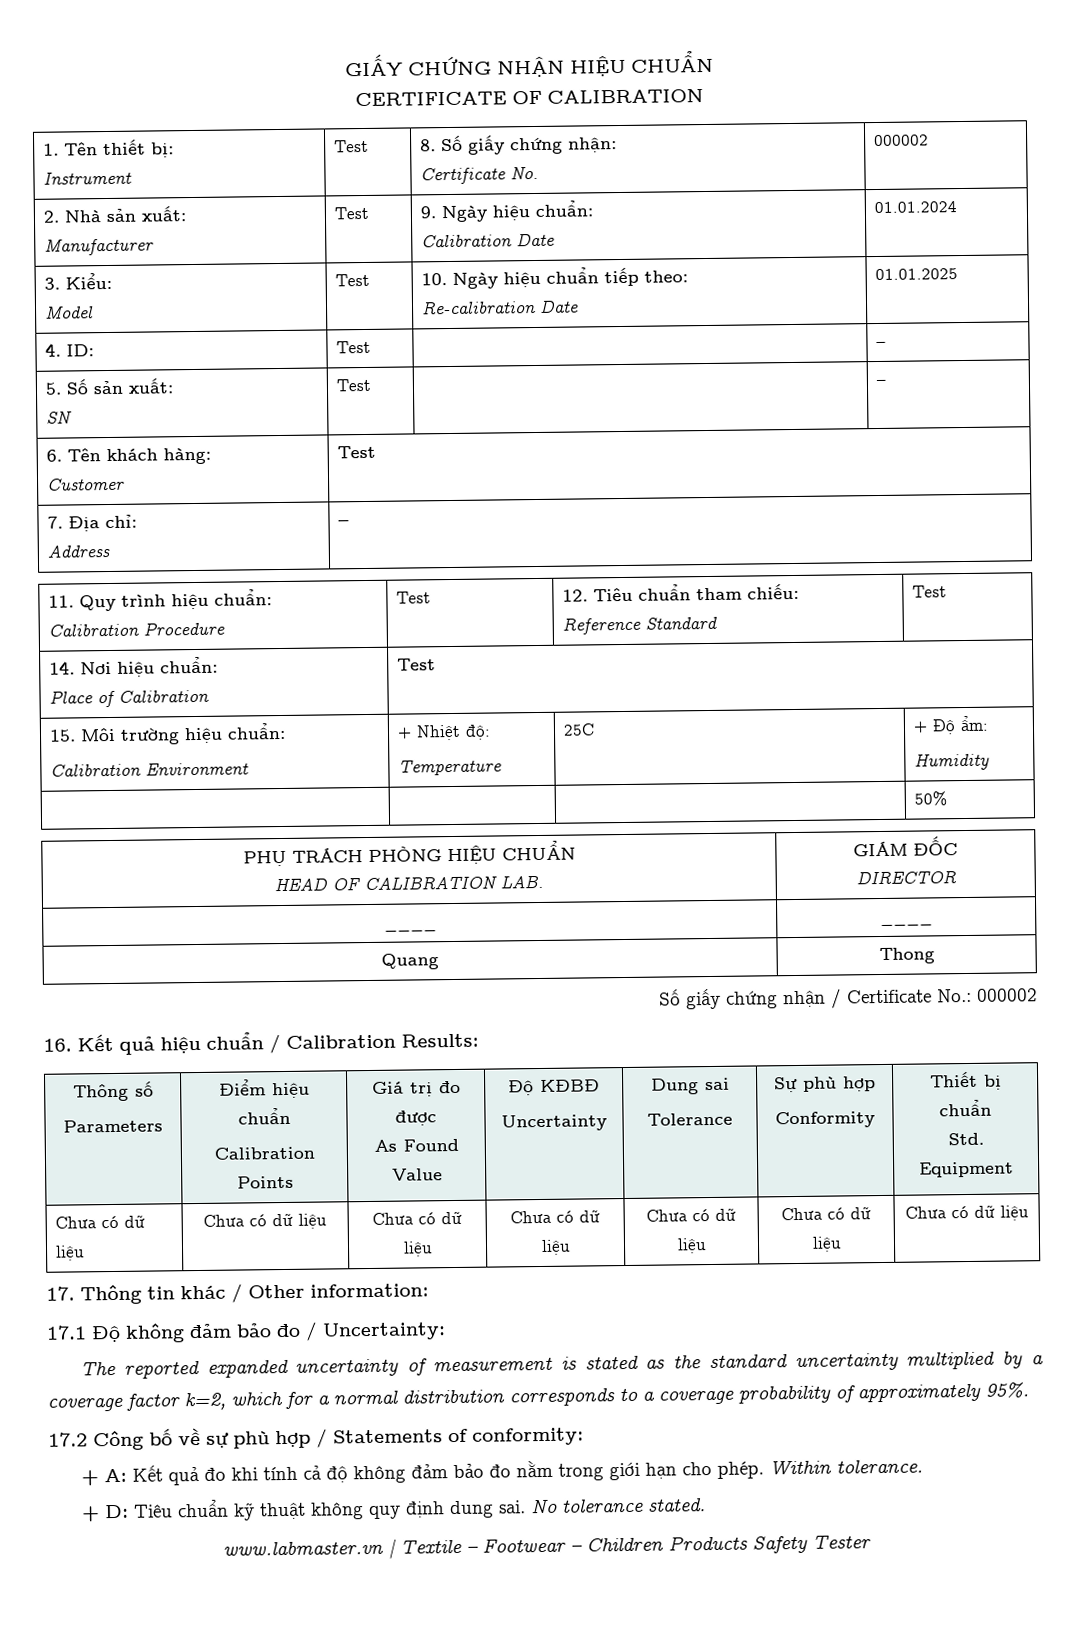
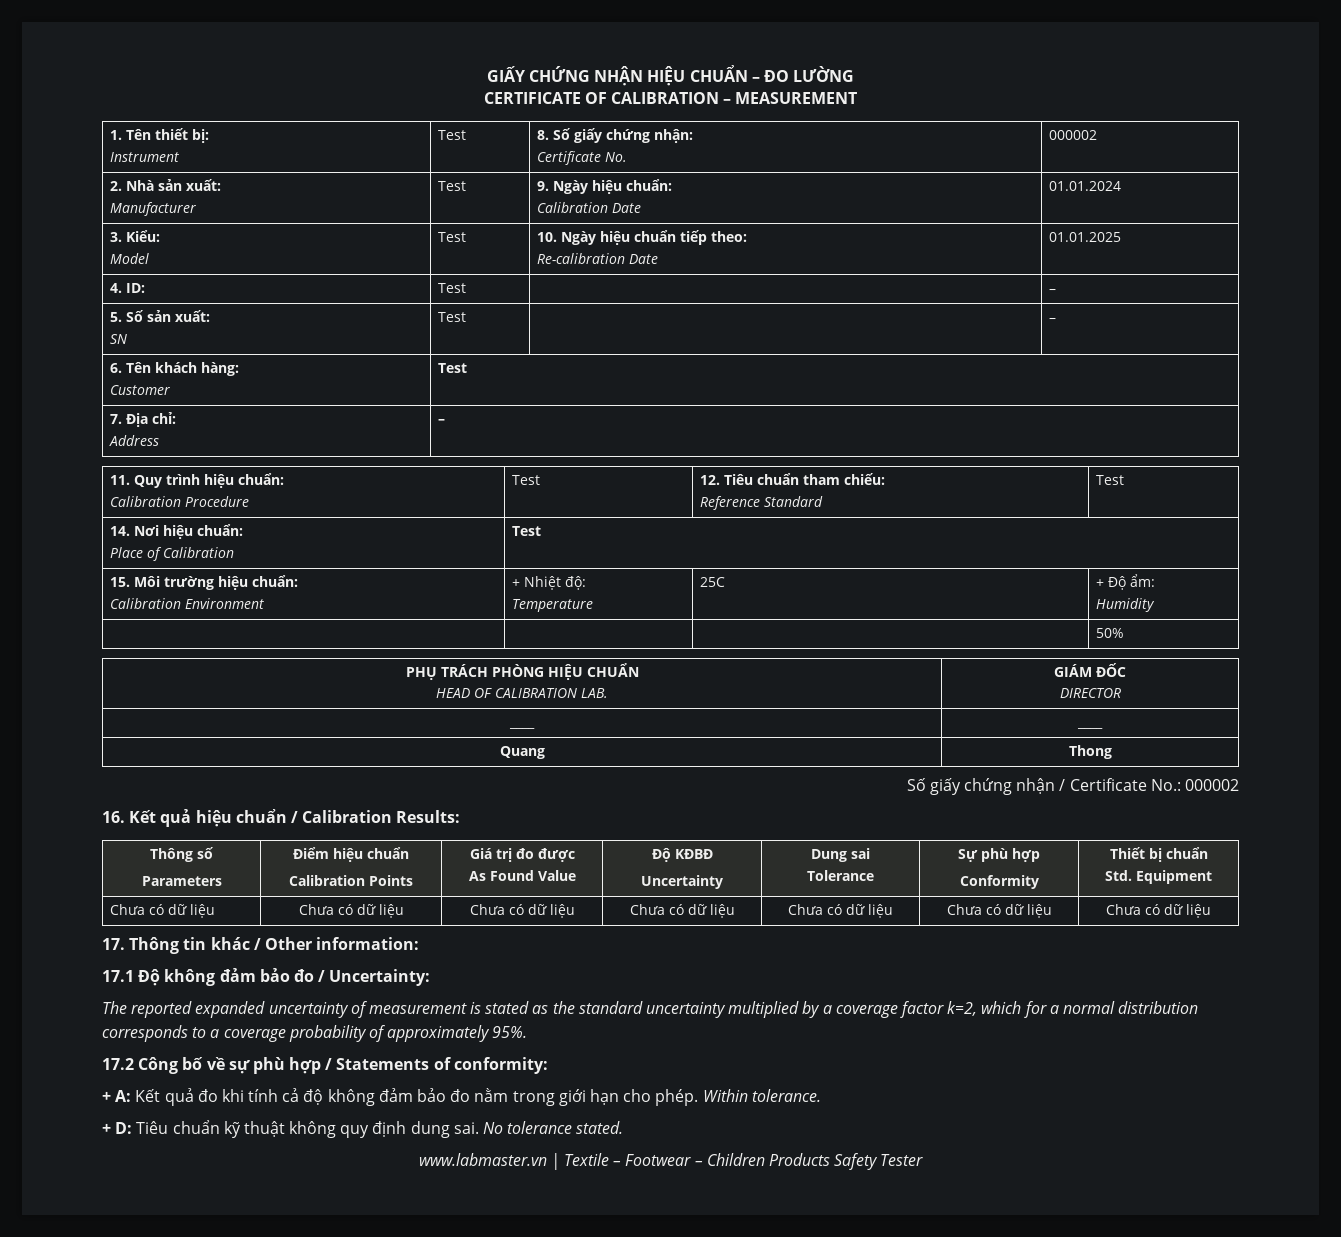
- GIẤY CHỨNG NHẬN HIỆU CHUẨN
+ GIẤY CHỨNG NHẬN HIỆU CHUẨN – ĐO LƯỜNG
- CERTIFICATE OF CALIBRATION
+ CERTIFICATE OF CALIBRATION – MEASUREMENT

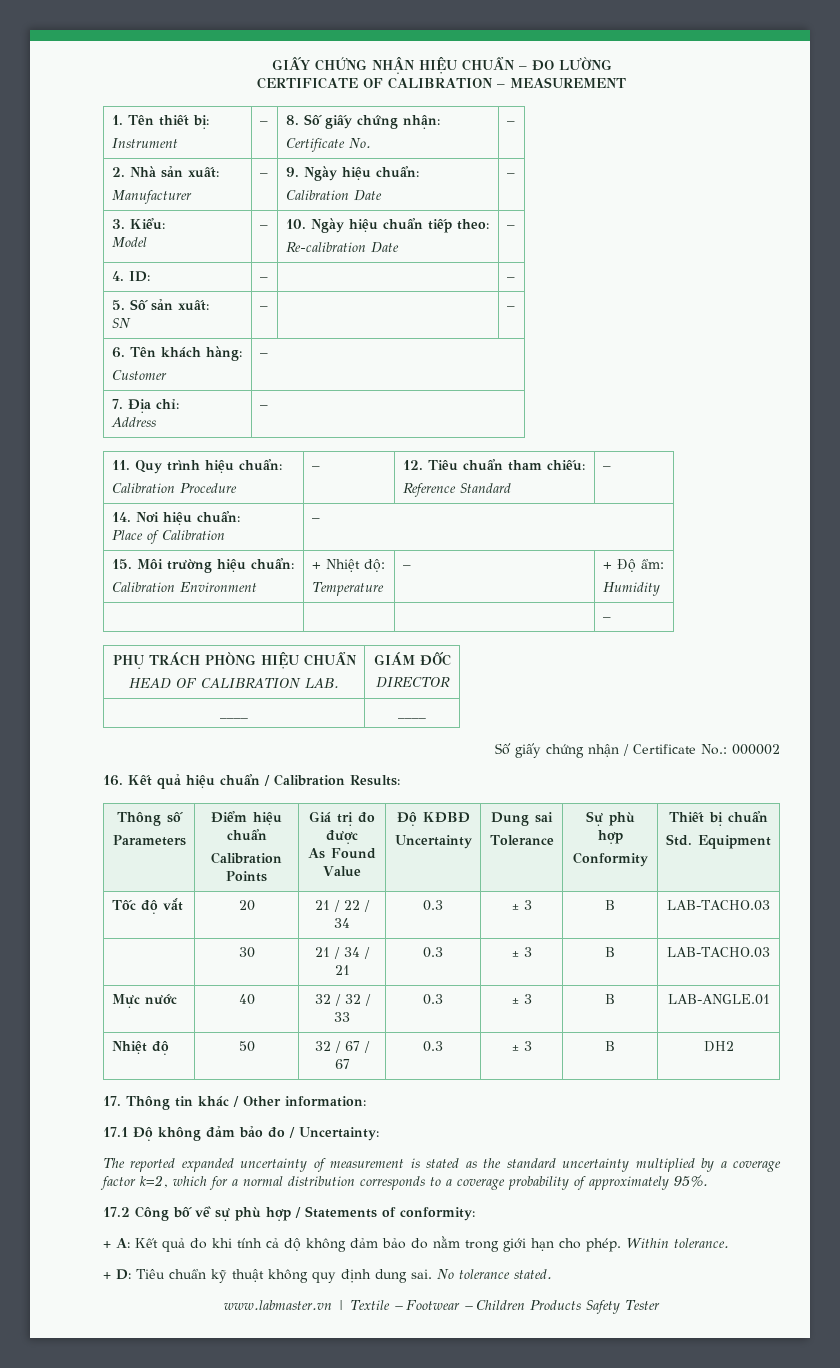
  1. Tên thiết bị:
- Instrument | Test | 8. Số giấy chứng nhận:
- Certificate No. | 000002
+ Instrument | – | 8. Số giấy chứng nhận:
+ Certificate No. | –
  2. Nhà sản xuất:
- Manufacturer | Test | 9. Ngày hiệu chuẩn:
- Calibration Date | 01.01.2024
+ Manufacturer | – | 9. Ngày hiệu chuẩn:
+ Calibration Date | –
  3. Kiểu:
- Model | Test | 10. Ngày hiệu chuẩn tiếp theo:
- Re-calibration Date | 01.01.2025
+ Model | – | 10. Ngày hiệu chuẩn tiếp theo:
+ Re-calibration Date | –
- 4. ID: | Test | | –
+ 4. ID: | – | | –
  5. Số sản xuất:
- SN | Test | | –
+ SN | – | | –
  6. Tên khách hàng:
- Customer | Test
+ Customer | –
  11. Quy trình hiệu chuẩn:
- Calibration Procedure | Test | 12. Tiêu chuẩn tham chiếu:
- Reference Standard | Test
+ Calibration Procedure | – | 12. Tiêu chuẩn tham chiếu:
+ Reference Standard | –
  14. Nơi hiệu chuẩn:
- Place of Calibration | Test
+ Place of Calibration | –
  15. Môi trường hiệu chuẩn:
  Calibration Environment | + Nhiệt độ:
- Temperature | 25C | + Độ ẩm:
+ Temperature | – | + Độ ẩm:
- | | | 50%
+ | | | –
- Quang | Thong
- Chưa có dữ liệu | Chưa có dữ liệu | Chưa có dữ liệu | Chưa có dữ liệu | Chưa có dữ liệu | Chưa có dữ liệu | Chưa có dữ liệu
+ Tốc độ vắt | 20 | 21 / 22 / 34 | 0.3 | ± 3 | B | LAB-TACHO.03
+ | 30 | 21 / 34 / 21 | 0.3 | ± 3 | B | LAB-TACHO.03
+ Mực nước | 40 | 32 / 32 / 33 | 0.3 | ± 3 | B | LAB-ANGLE.01
+ Nhiệt độ | 50 | 32 / 67 / 67 | 0.3 | ± 3 | B | DH2

